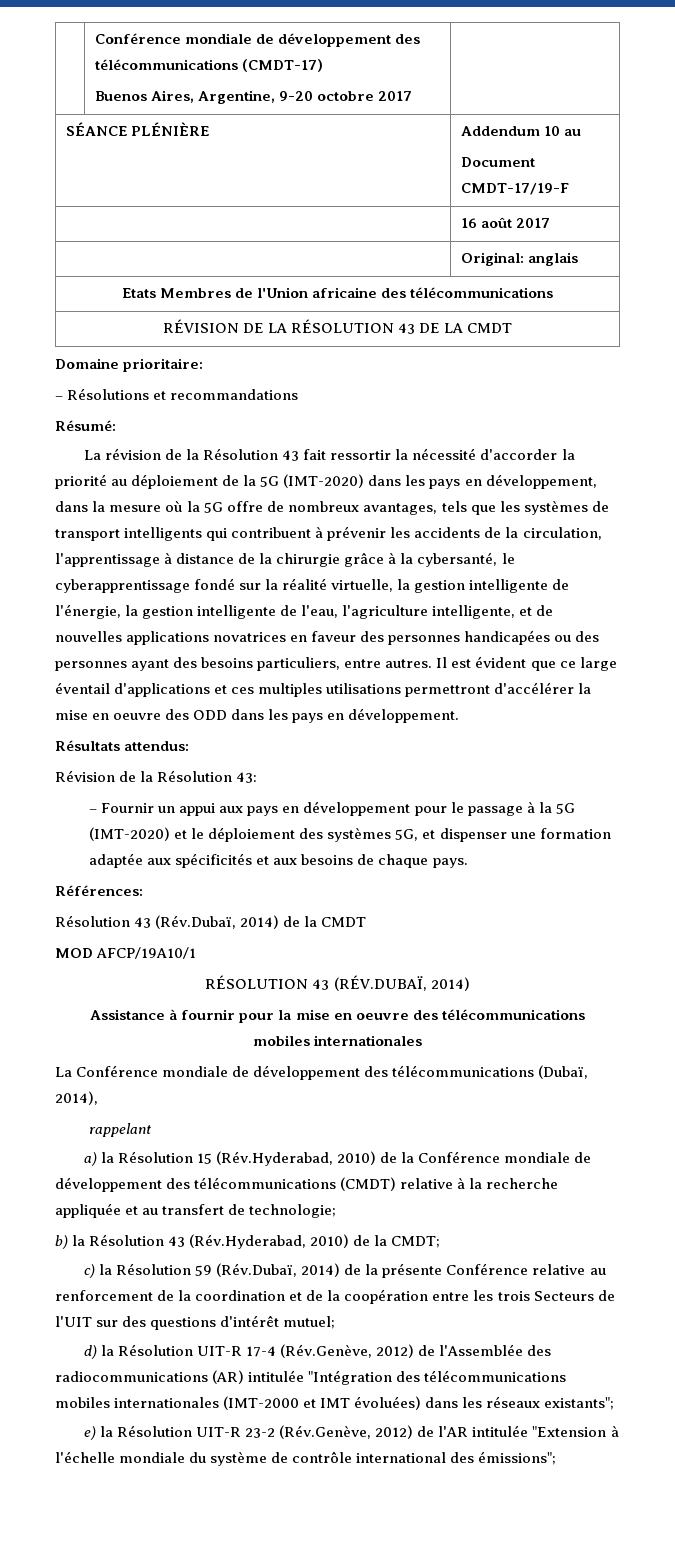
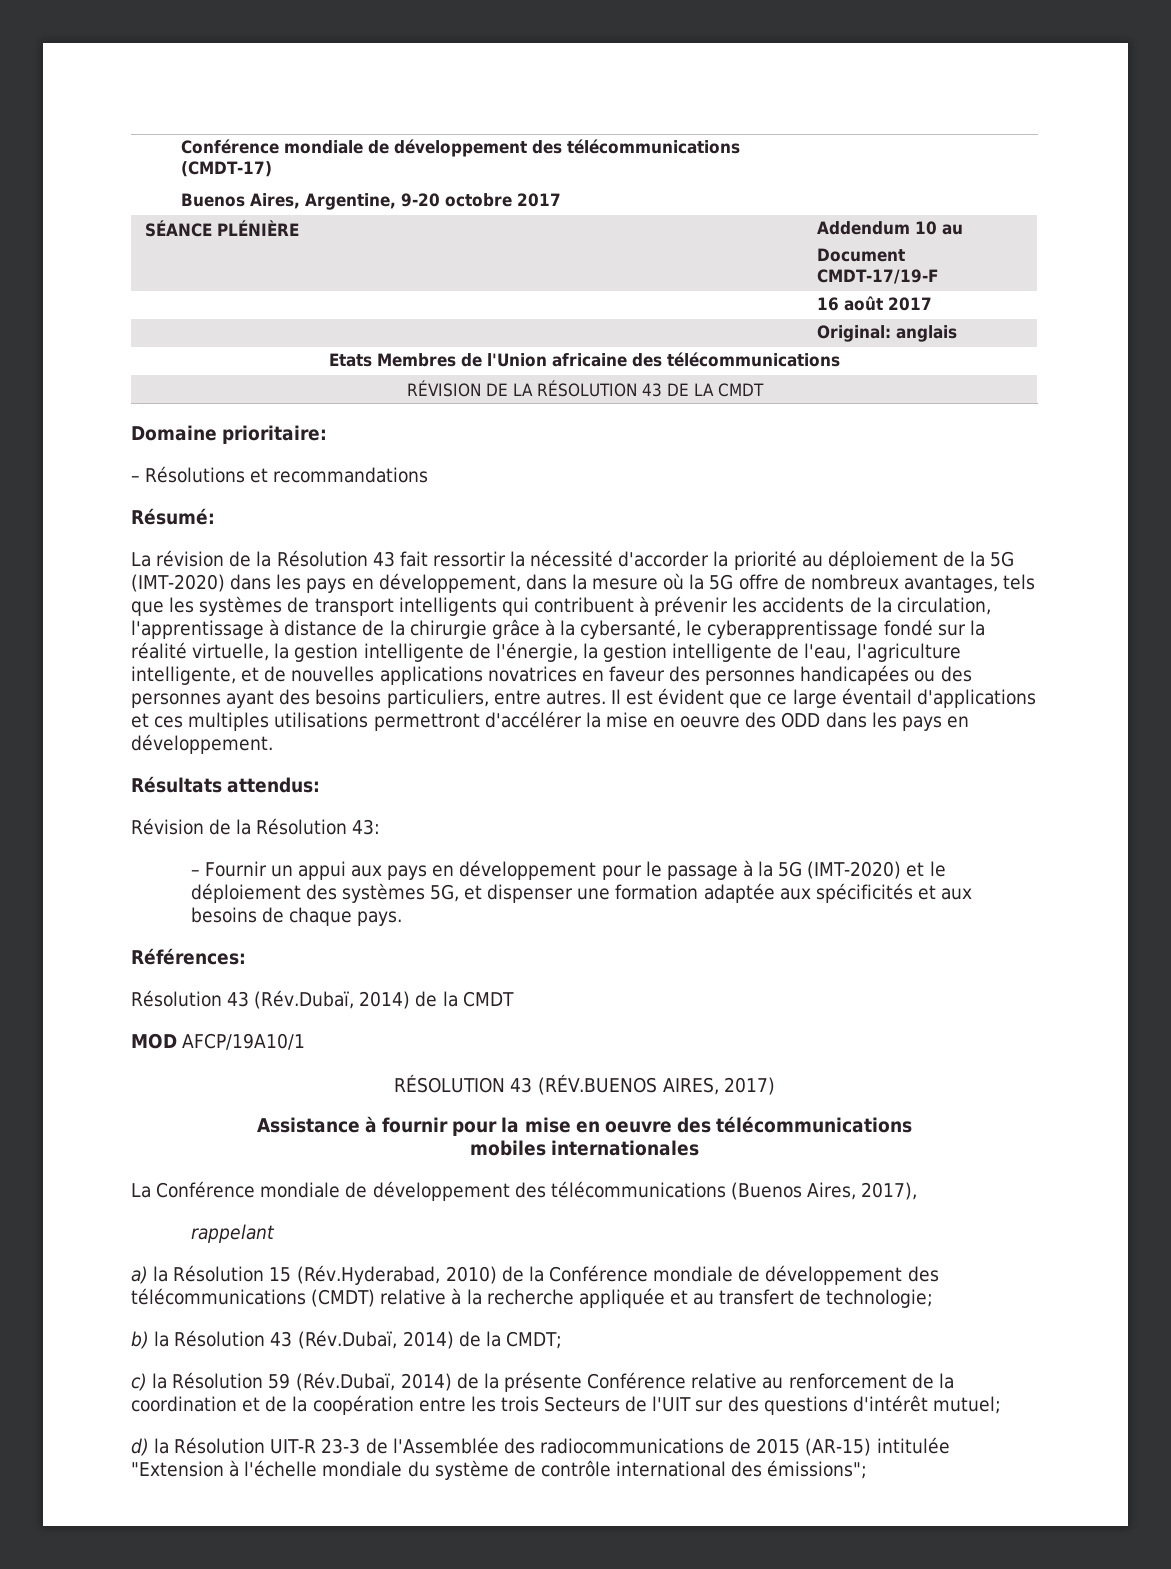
- RÉSOLUTION 43 (RÉV.DUBAÏ, 2014)
+ RÉSOLUTION 43 (RÉV.BUENOS AIRES, 2017)
- La Conférence mondiale de développement des télécommunications (Dubaï, 2014),
+ La Conférence mondiale de développement des télécommunications (Buenos Aires, 2017),
- b) la Résolution 43 (Rév.Hyderabad, 2010) de la CMDT;
+ b) la Résolution 43 (Rév.Dubaï, 2014) de la CMDT;
- d) la Résolution UIT-R 17-4 (Rév.Genève, 2012) de l'Assemblée des radiocommunications (AR) intitulée "Intégration des télécommunications mobiles internationales (IMT-2000 et IMT évoluées) dans les réseaux existants";
- e) la Résolution UIT-R 23-2 (Rév.Genève, 2012) de l'AR intitulée "Extension à l'échelle mondiale du système de contrôle international des émissions";
+ d) la Résolution UIT-R 23-3 de l'Assemblée des radiocommunications de 2015 (AR-15) intitulée "Extension à l'échelle mondiale du système de contrôle international des émissions";

